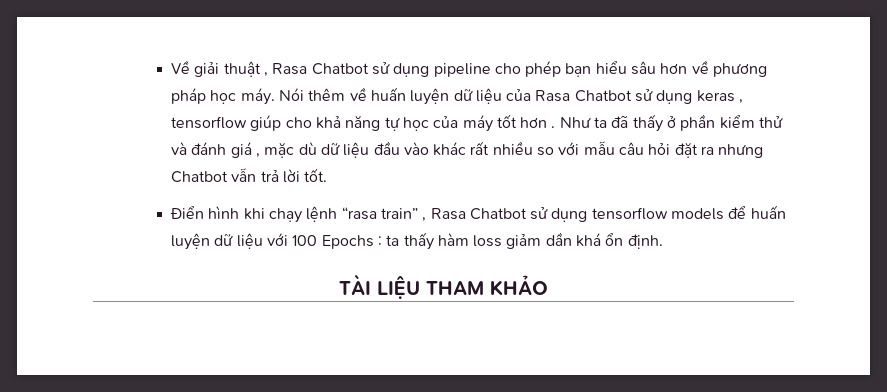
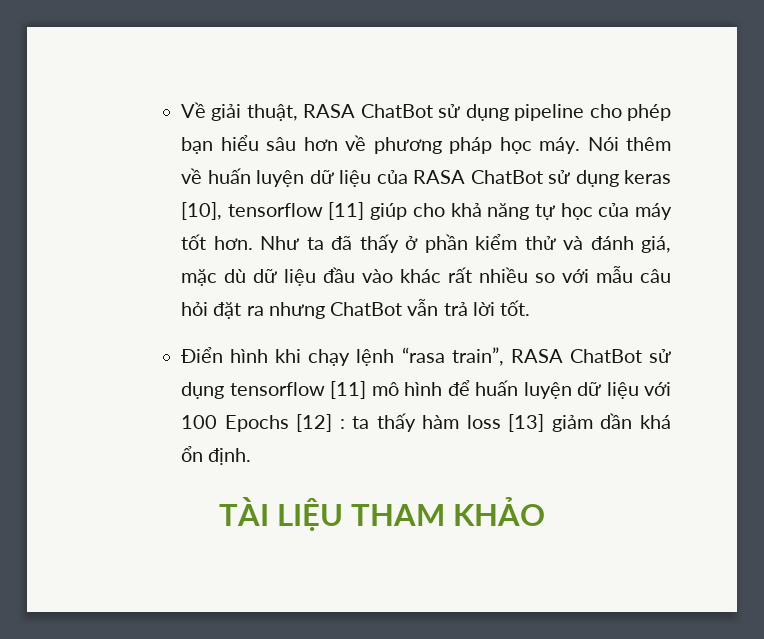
- Về giải thuật , Rasa Chatbot sử dụng pipeline cho phép bạn hiểu sâu hơn về phương pháp học máy.
+ Về giải thuật, RASA ChatBot sử dụng pipeline cho phép bạn hiểu sâu hơn về phương pháp học máy.
- Nói thêm về huấn luyện dữ liệu của Rasa Chatbot sử dụng keras , tensorflow giúp cho khả năng tự học của máy tốt hơn .
+ Nói thêm về huấn luyện dữ liệu của RASA ChatBot sử dụng keras [10], tensorflow [11] giúp cho khả năng tự học của máy tốt hơn.
- Như ta đã thấy ở phần kiểm thử và đánh giá , mặc dù dữ liệu đầu vào khác rất nhiều so với mẫu câu hỏi đặt ra nhưng Chatbot vẫn trả lời tốt.
+ Như ta đã thấy ở phần kiểm thử và đánh giá, mặc dù dữ liệu đầu vào khác rất nhiều so với mẫu câu hỏi đặt ra nhưng ChatBot vẫn trả lời tốt.
- Điển hình khi chạy lệnh “rasa train” , Rasa Chatbot sử dụng tensorflow models để huấn luyện dữ liệu với 100 Epochs : ta thấy hàm loss giảm dần khá ổn định.
+ Điển hình khi chạy lệnh “rasa train”, RASA ChatBot sử dụng tensorflow [11] mô hình để huấn luyện dữ liệu với 100 Epochs [12] : ta thấy hàm loss [13] giảm dần khá ổn định.

